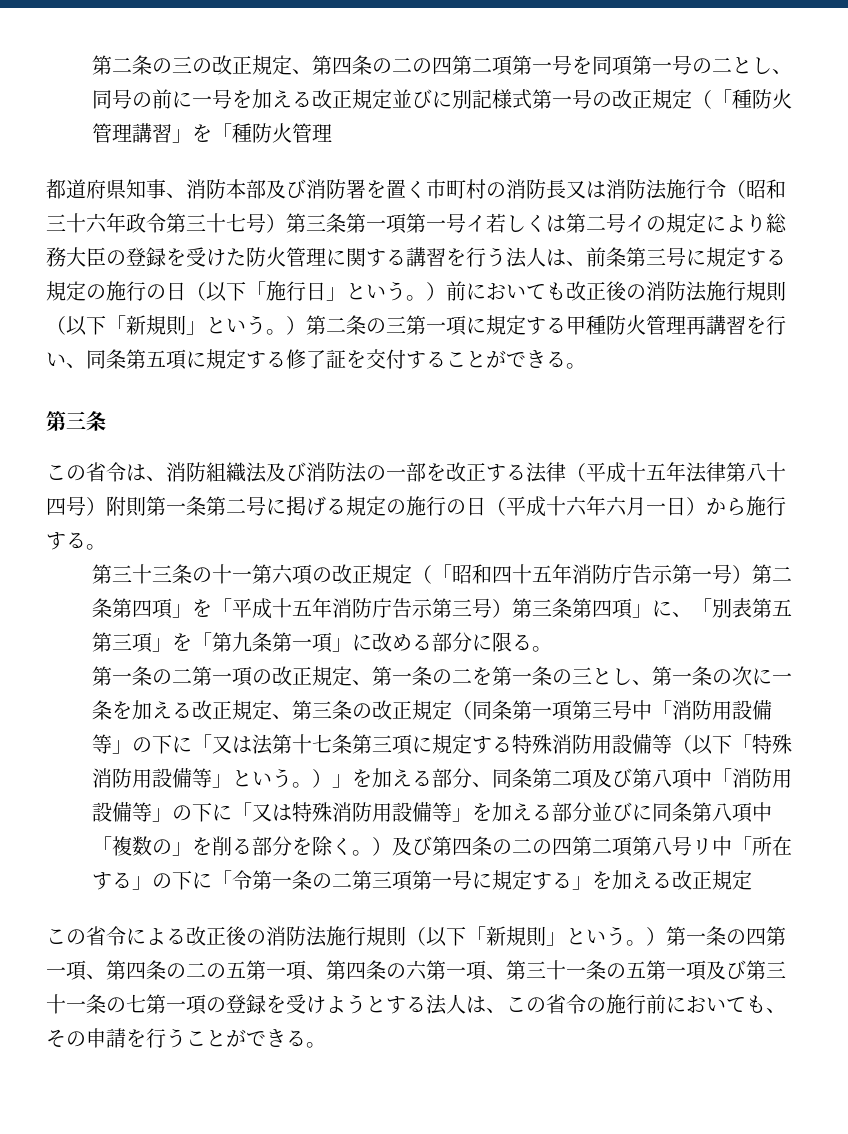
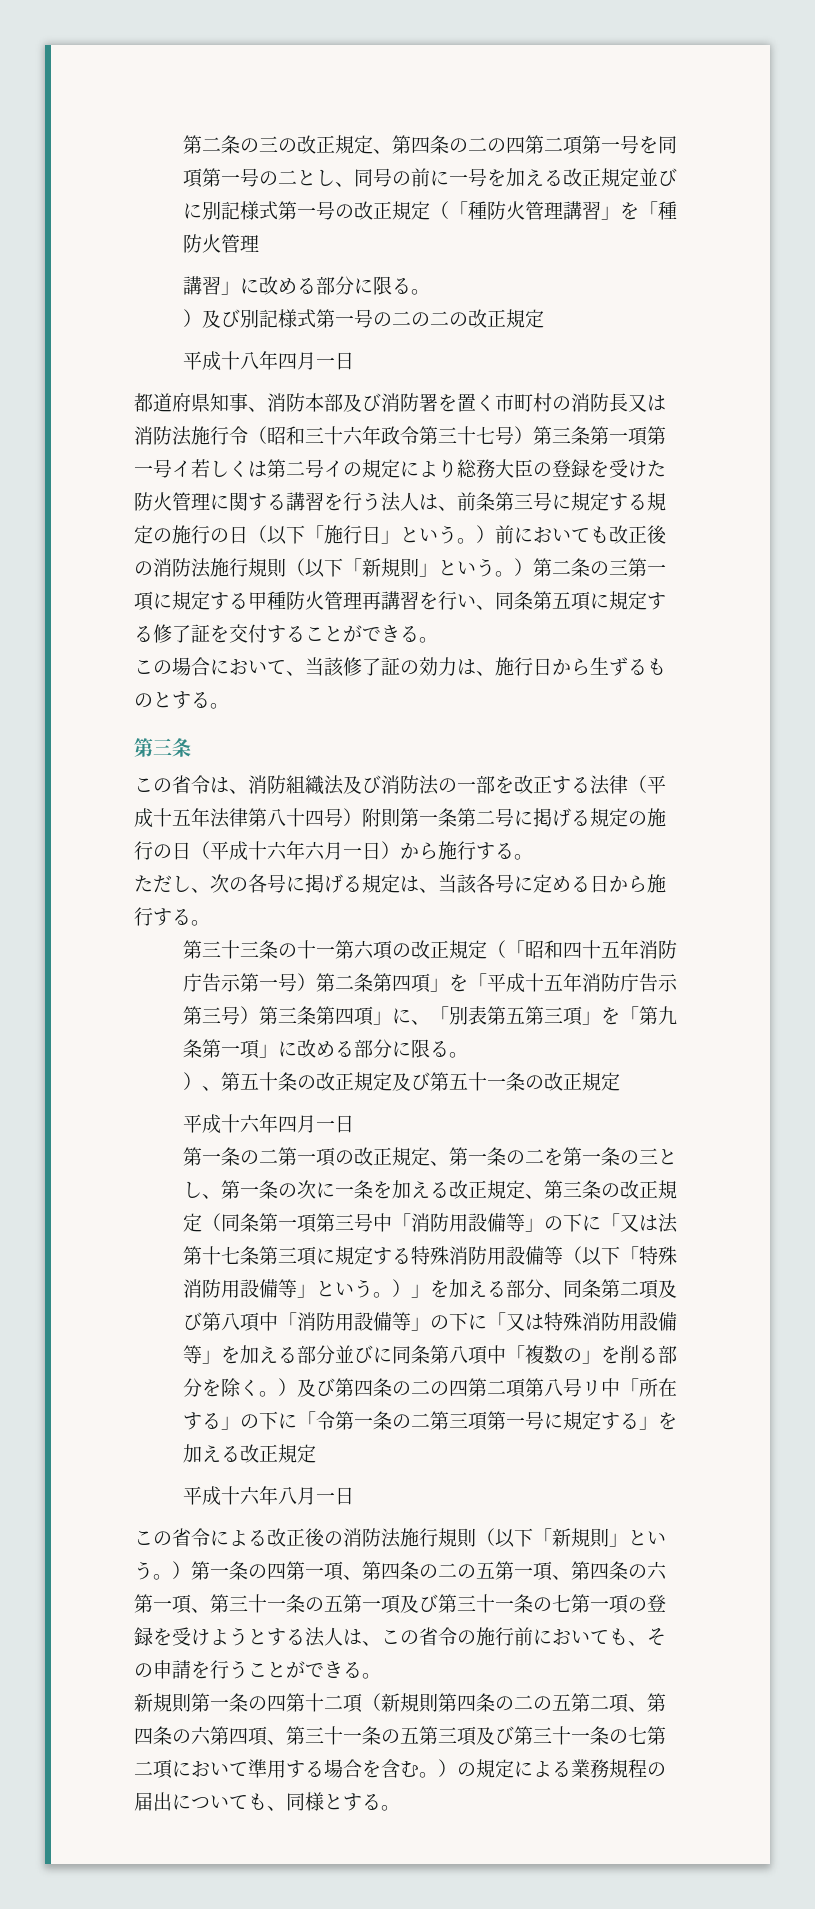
+ 講習」に改める部分に限る。
+ ）及び別記様式第一号の二の二の改正規定
+ 平成十八年四月一日
+ この場合において、当該修了証の効力は、施行日から生ずるものとする。
+ ただし、次の各号に掲げる規定は、当該各号に定める日から施行する。
+ ）、第五十条の改正規定及び第五十一条の改正規定
+ 平成十六年四月一日
+ 平成十六年八月一日
+ 新規則第一条の四第十二項（新規則第四条の二の五第二項、第四条の六第四項、第三十一条の五第三項及び第三十一条の七第二項において準用する場合を含む。）の規定による業務規程の届出についても、同様とする。

